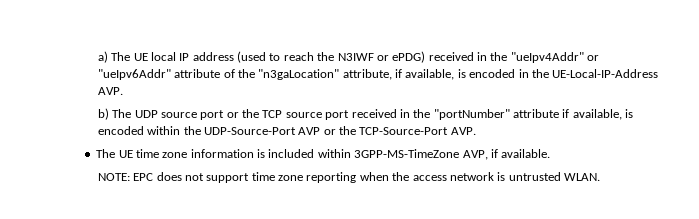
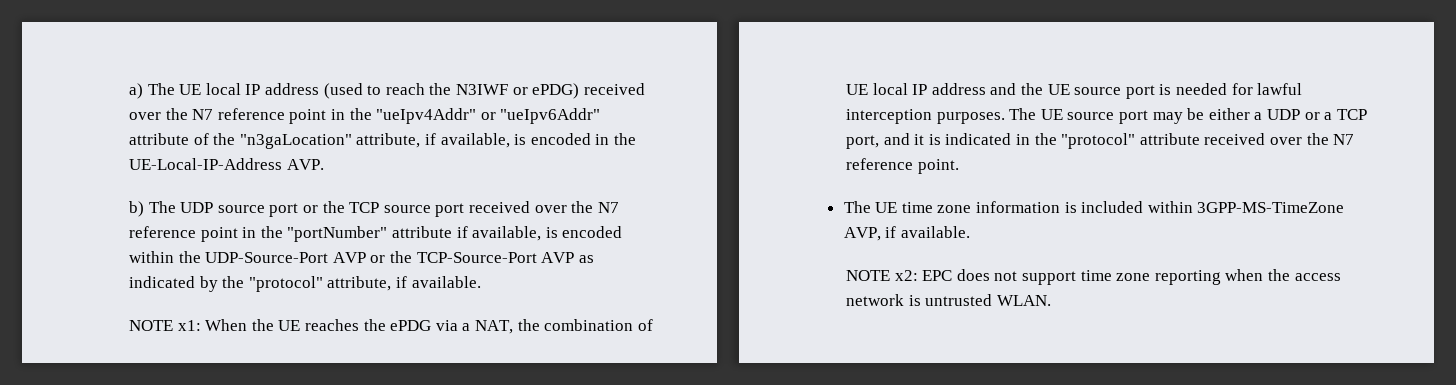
- a) The UE local IP address (used to reach the N3IWF or ePDG) received in the "ueIpv4Addr" or "ueIpv6Addr" attribute of the "n3gaLocation" attribute, if available, is encoded in the UE-Local-IP-Address AVP.
+ a) The UE local IP address (used to reach the N3IWF or ePDG) received over the N7 reference point in the "ueIpv4Addr" or "ueIpv6Addr" attribute of the "n3gaLocation" attribute, if available, is encoded in the UE-Local-IP-Address AVP.
- b) The UDP source port or the TCP source port received in the "portNumber" attribute if available, is encoded within the UDP-Source-Port AVP or the TCP-Source-Port AVP.
+ b) The UDP source port or the TCP source port received over the N7 reference point in the "portNumber" attribute if available, is encoded within the UDP-Source-Port AVP or the TCP-Source-Port AVP as indicated by the "protocol" attribute, if available.
+ NOTE x1: When the UE reaches the ePDG via a NAT, the combination of UE local IP address and the UE source port is needed for lawful interception purposes. The UE source port may be either a UDP or a TCP port, and it is indicated in the "protocol" attribute received over the N7 reference point.
- NOTE: EPC does not support time zone reporting when the access network is untrusted WLAN.
+ NOTE x2: EPC does not support time zone reporting when the access network is untrusted WLAN.

